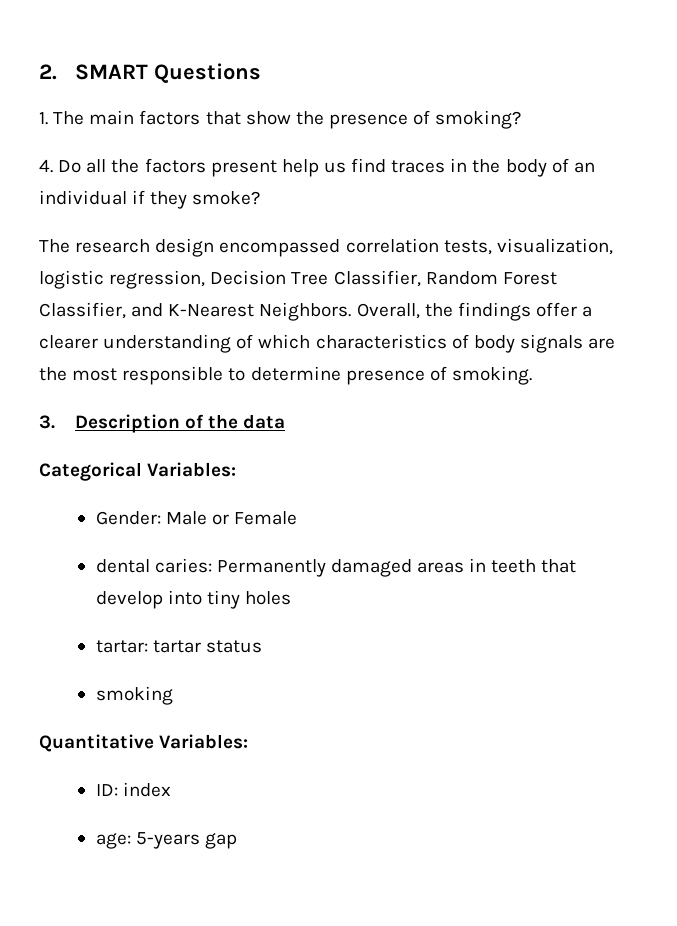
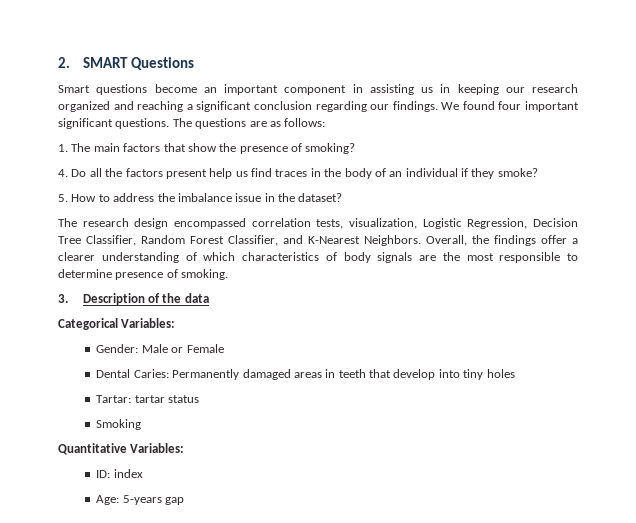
+ Smart questions become an important component in assisting us in keeping our research organized and reaching a significant conclusion regarding our findings. We found four important significant questions. The questions are as follows:
+ 5. How to address the imbalance issue in the dataset?
- The research design encompassed correlation tests, visualization, logistic regression, Decision Tree Classifier, Random Forest Classifier, and K-Nearest Neighbors.
+ The research design encompassed correlation tests, visualization, Logistic Regression, Decision Tree Classifier, Random Forest Classifier, and K-Nearest Neighbors.
- dental caries: Permanently damaged areas in teeth that develop into tiny holes
+ Dental Caries: Permanently damaged areas in teeth that develop into tiny holes
- tartar: tartar status
+ Tartar: tartar status
- smoking
+ Smoking
- age: 5-years gap
+ Age: 5-years gap

